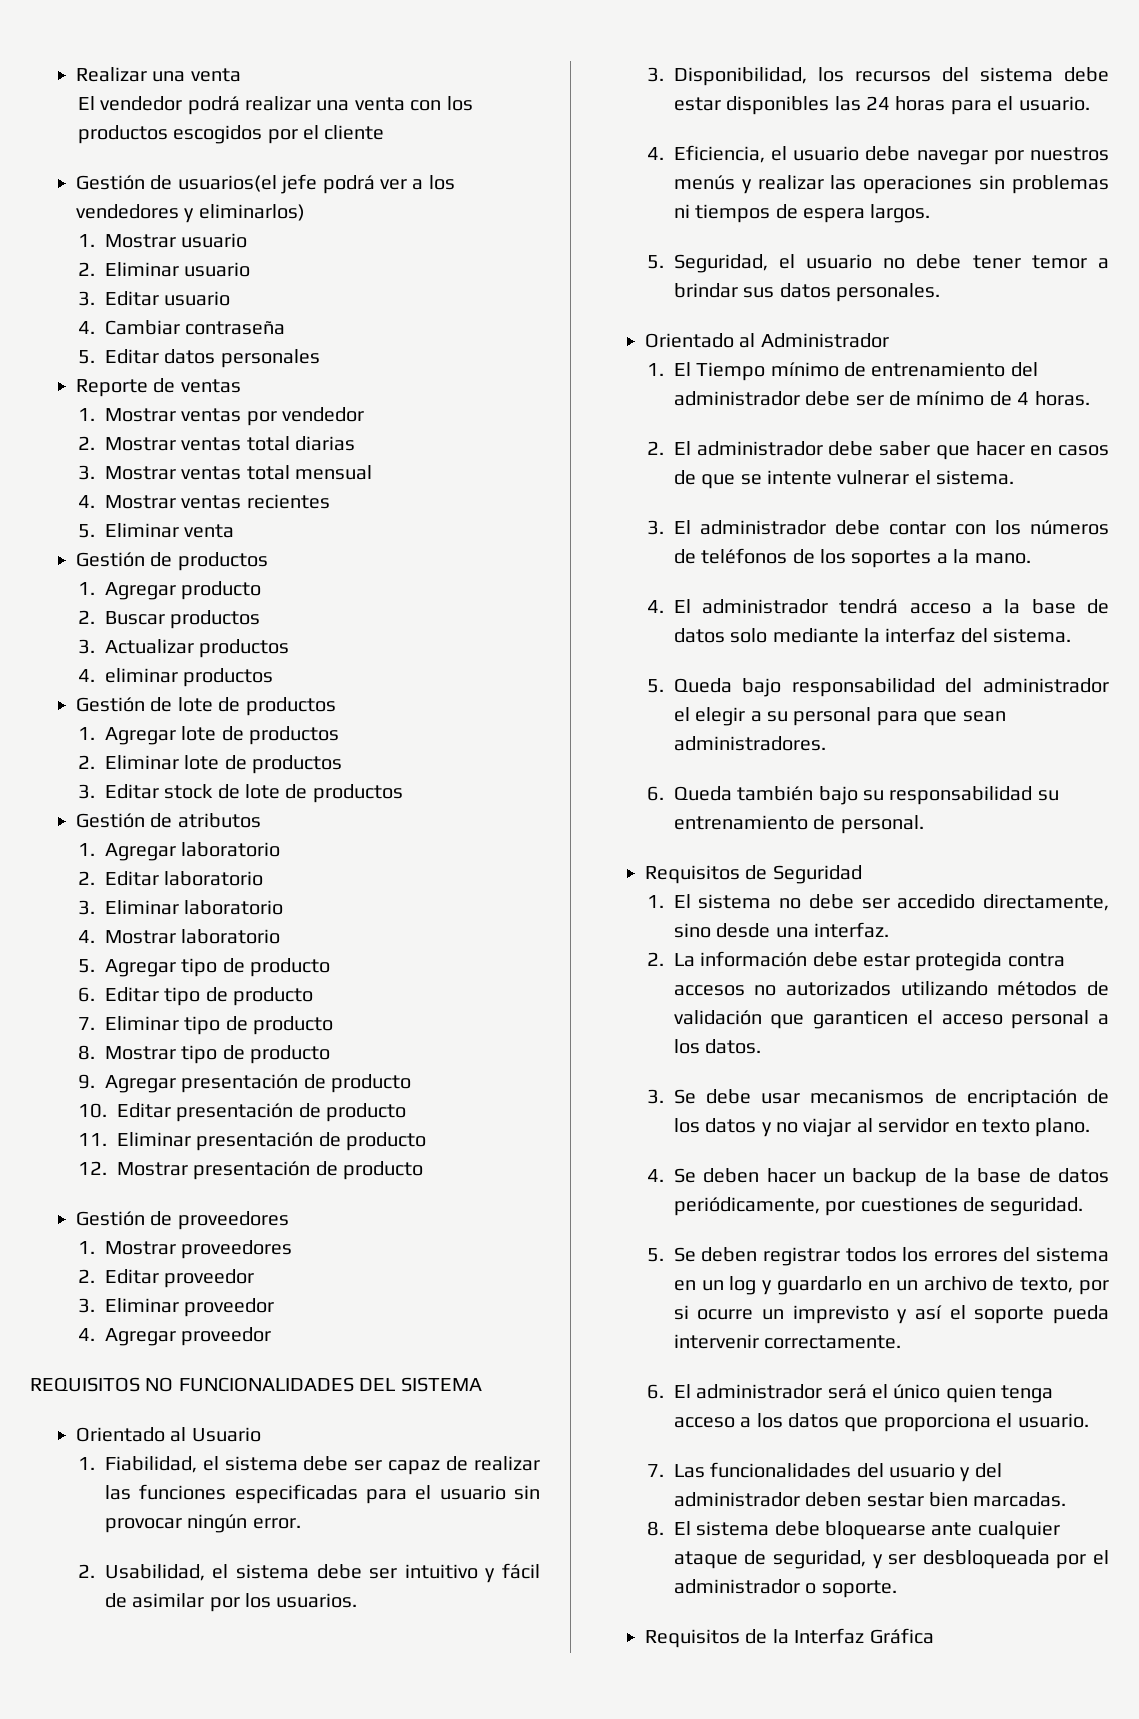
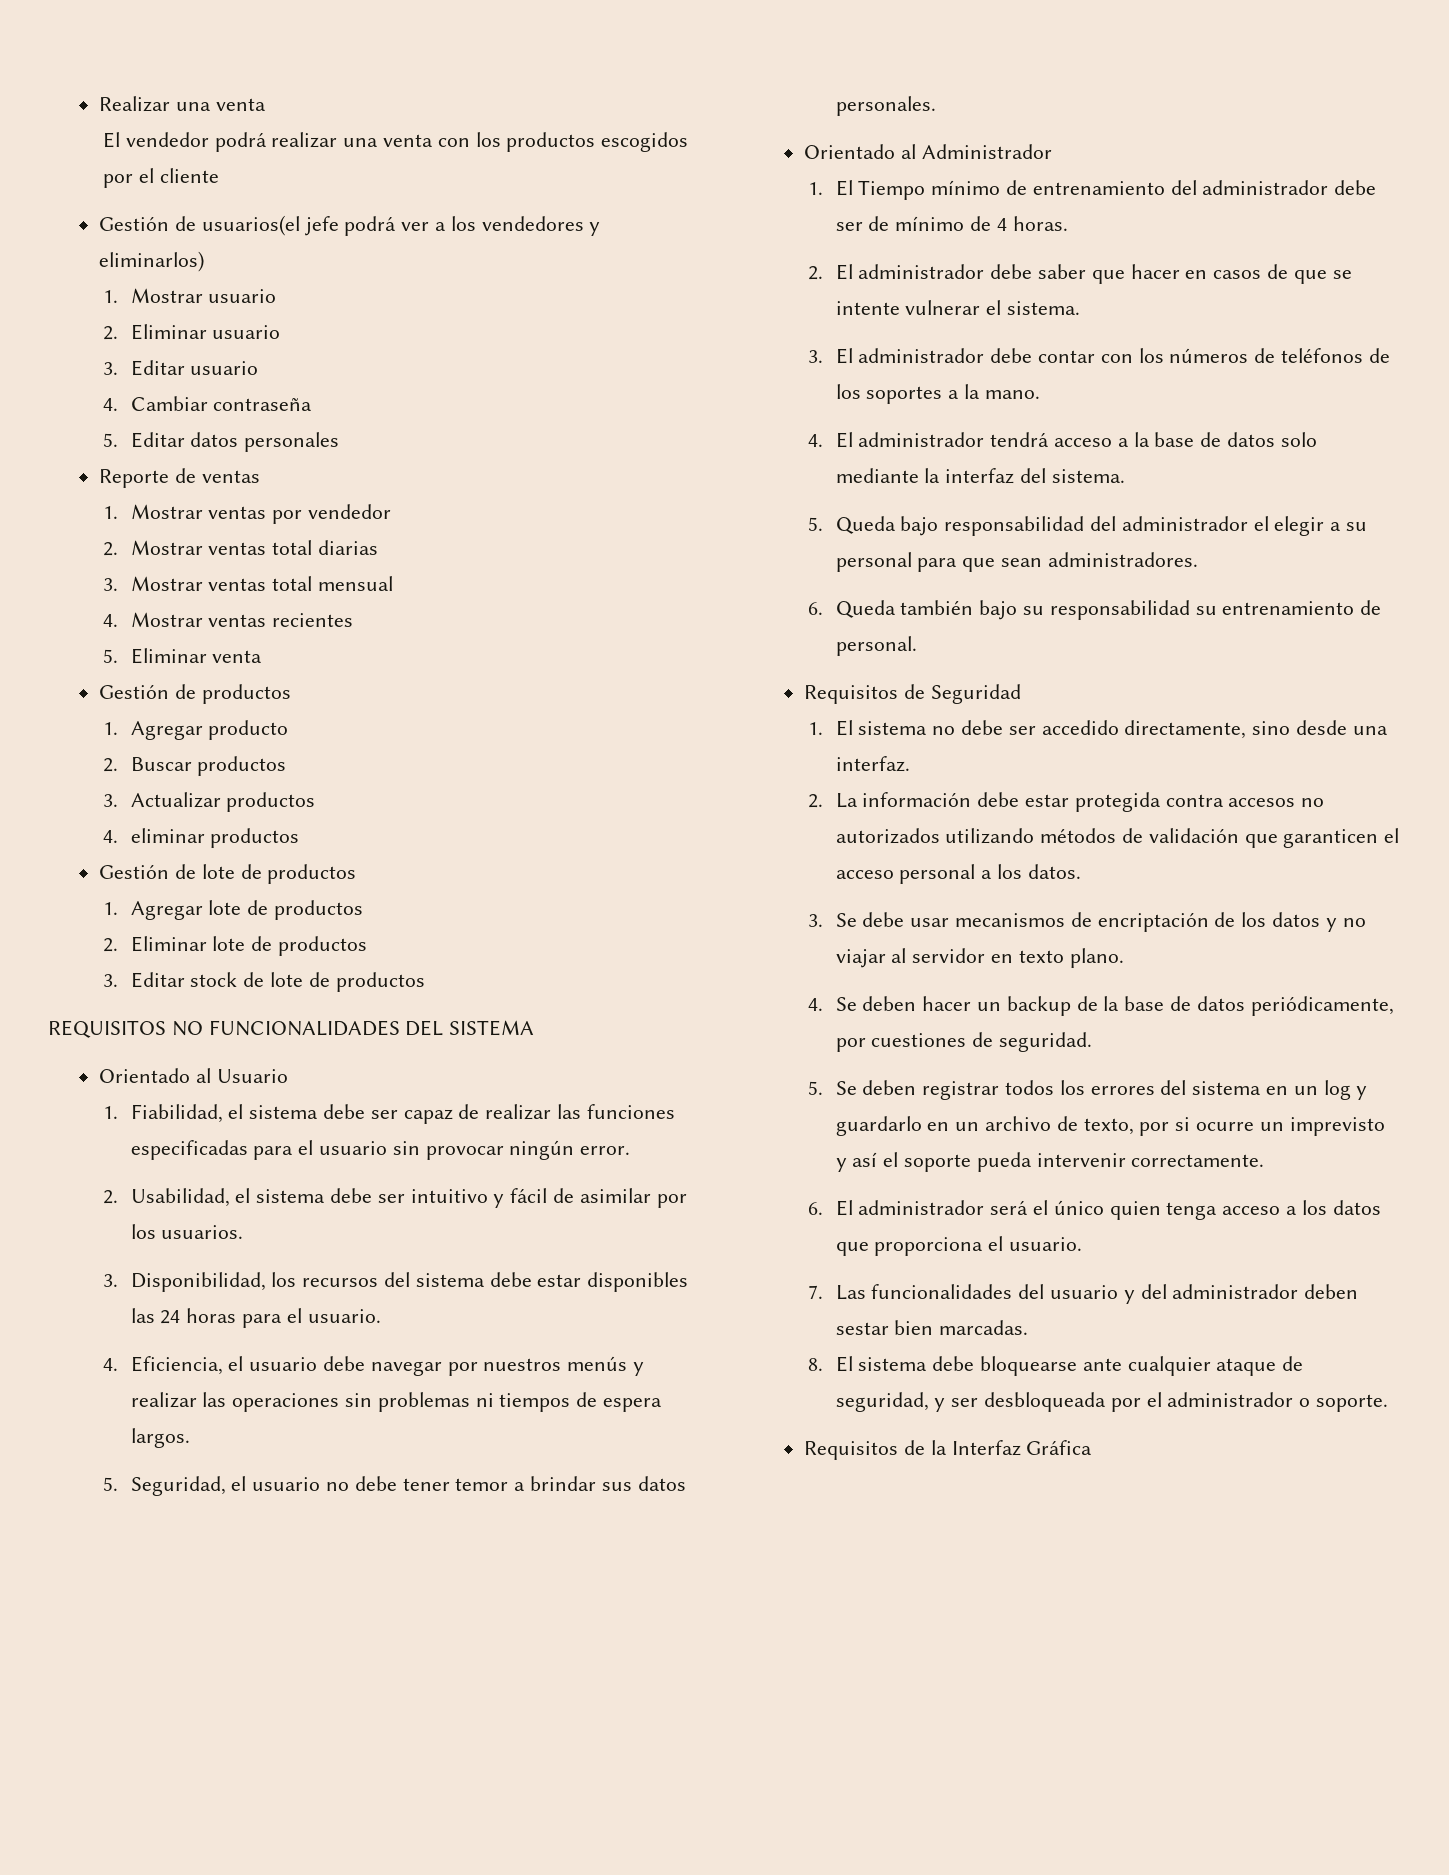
- Gestión de atributos
- 1. Agregar laboratorio
- 2. Editar laboratorio
- 3. Eliminar laboratorio
- 4. Mostrar laboratorio
- 5. Agregar tipo de producto
- 6. Editar tipo de producto
- 7. Eliminar tipo de producto
- 8. Mostrar tipo de producto
- 9. Agregar presentación de producto
- 10. Editar presentación de producto
- 11. Eliminar presentación de producto
- 12. Mostrar presentación de producto
- Gestión de proveedores
- 1. Mostrar proveedores
- 2. Editar proveedor
- 3. Eliminar proveedor
- 4. Agregar proveedor

